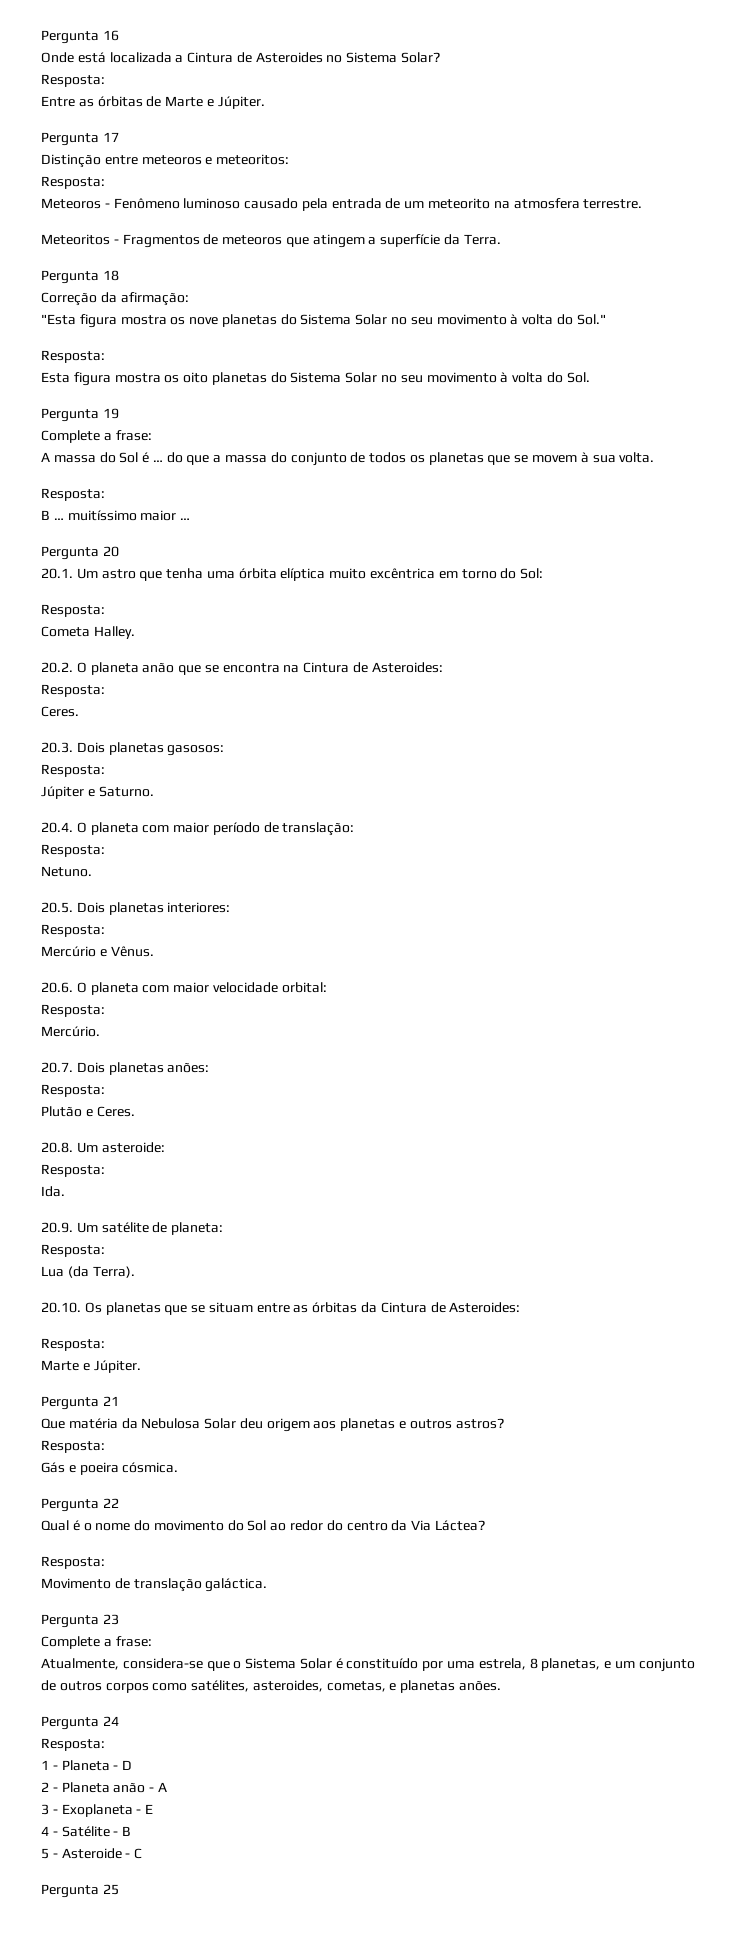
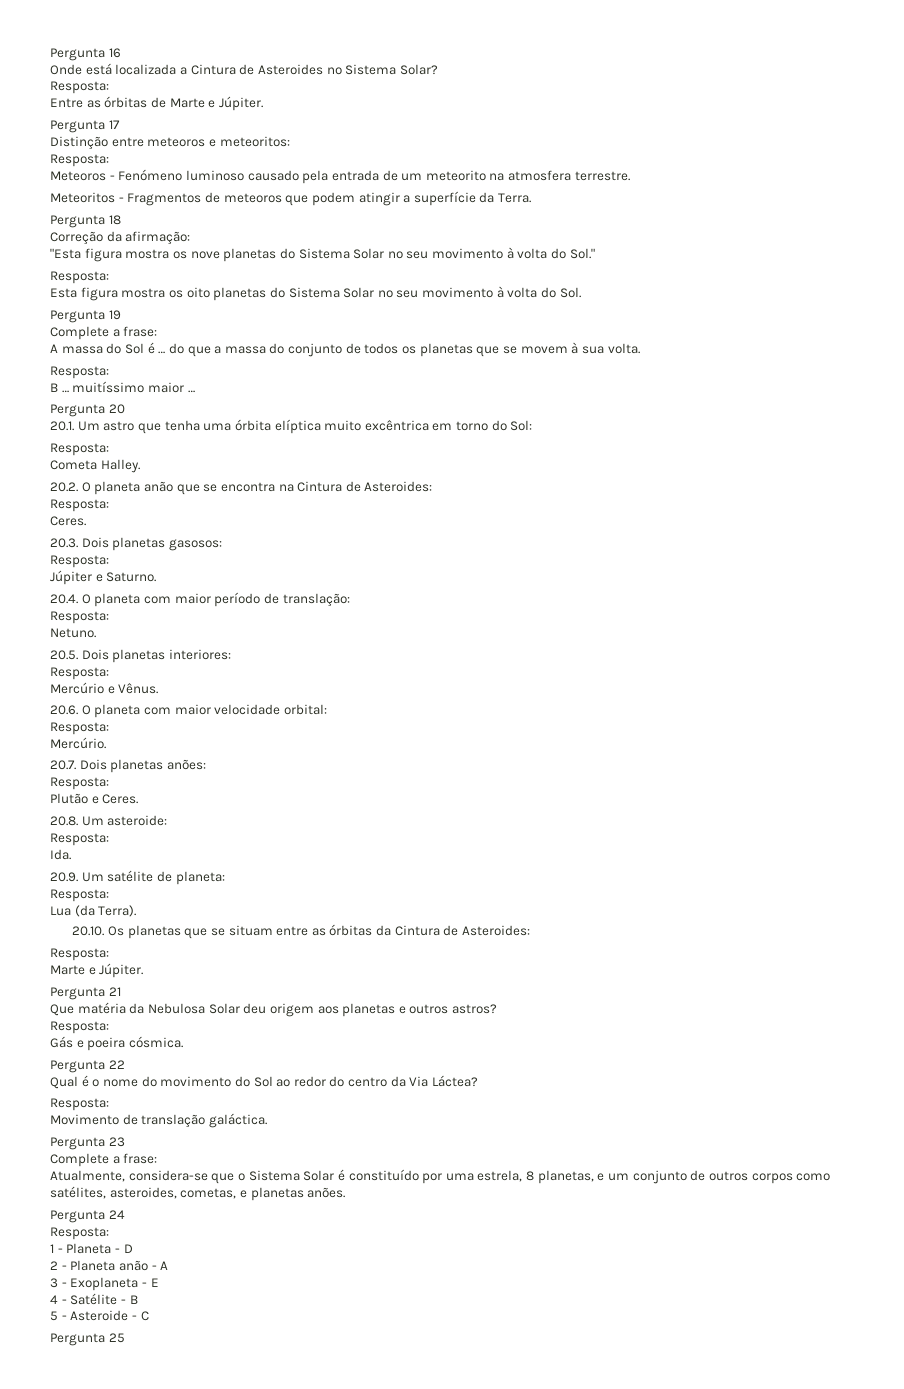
- Meteoros - Fenômeno luminoso causado pela entrada de um meteorito na atmosfera terrestre.
+ Meteoros - Fenómeno luminoso causado pela entrada de um meteorito na atmosfera terrestre.
- Meteoritos - Fragmentos de meteoros que atingem a superfície da Terra.
+ Meteoritos - Fragmentos de meteoros que podem atingir a superfície da Terra.

